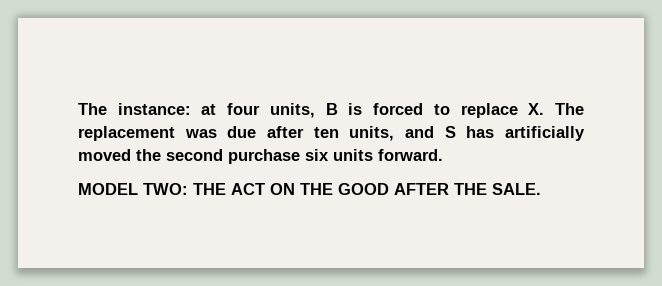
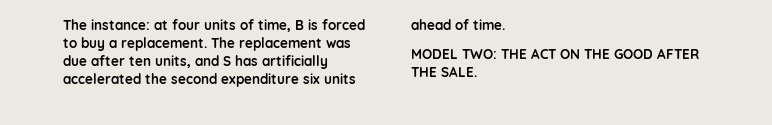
- The instance: at four units, B is forced to replace X. The replacement was due after ten units, and S has artificially moved the second purchase six units forward.
+ The instance: at four units of time, B is forced to buy a replacement. The replacement was due after ten units, and S has artificially accelerated the second expenditure six units ahead of time.

